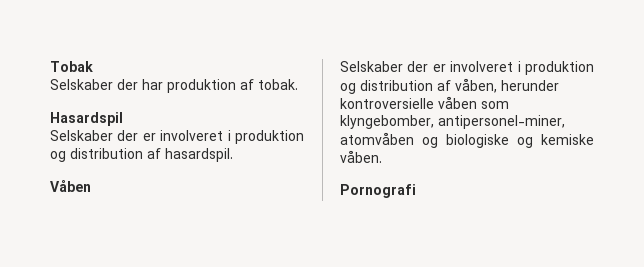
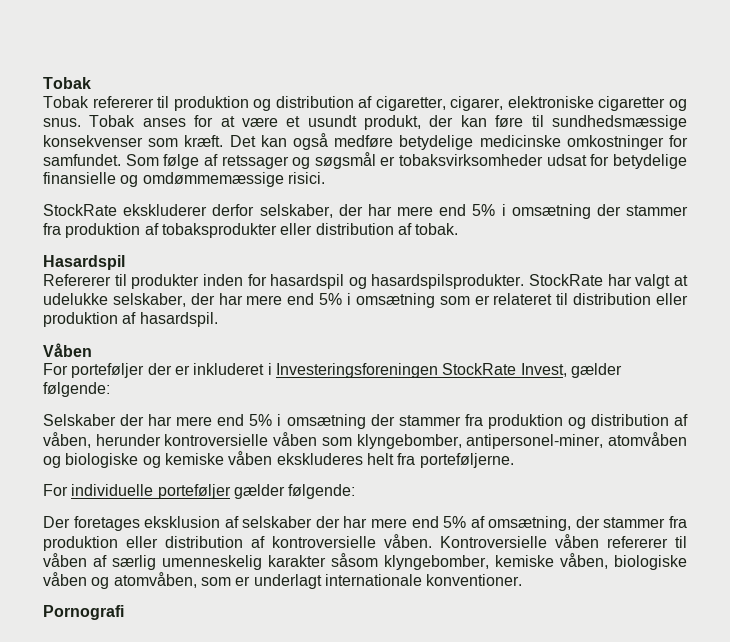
- Selskaber der har produktion af tobak.
+ Tobak refererer til produktion og distribution af cigaretter, cigarer, elektroniske cigaretter og snus. Tobak anses for at være et usundt produkt, der kan føre til sundhedsmæssige konsekvenser som kræft. Det kan også medføre betydelige medicinske omkostninger for samfundet. Som følge af retssager og søgsmål er tobaksvirksomheder udsat for betydelige finansielle og omdømmemæssige risici.
+ StockRate ekskluderer derfor selskaber, der har mere end 5% i omsætning der stammer fra produktion af tobaksprodukter eller distribution af tobak.
  Hasardspil
- Selskaber der er involveret i produktion og distribution af hasardspil.
+ Refererer til produkter inden for hasardspil og hasardspilsprodukter. StockRate har valgt at udelukke selskaber, der har mere end 5% i omsætning som er relateret til distribution eller produktion af hasardspil.
  Våben
- Selskaber der er involveret i produktion og distribution af våben, herunder kontroversielle våben som klyngebomber, antipersonel-miner, atomvåben og biologiske og kemiske våben.
+ For porteføljer der er inkluderet i Investeringsforeningen StockRate Invest, gælder følgende:
+ Selskaber der har mere end 5% i omsætning der stammer fra produktion og distribution af våben, herunder kontroversielle våben som klyngebomber, antipersonel-miner, atomvåben og biologiske og kemiske våben ekskluderes helt fra porteføljerne.
+ For individuelle porteføljer gælder følgende:
+ Der foretages eksklusion af selskaber der har mere end 5% af omsætning, der stammer fra produktion eller distribution af kontroversielle våben. Kontroversielle våben refererer til våben af særlig umenneskelig karakter såsom klyngebomber, kemiske våben, biologiske våben og atomvåben, som er underlagt internationale konventioner.

